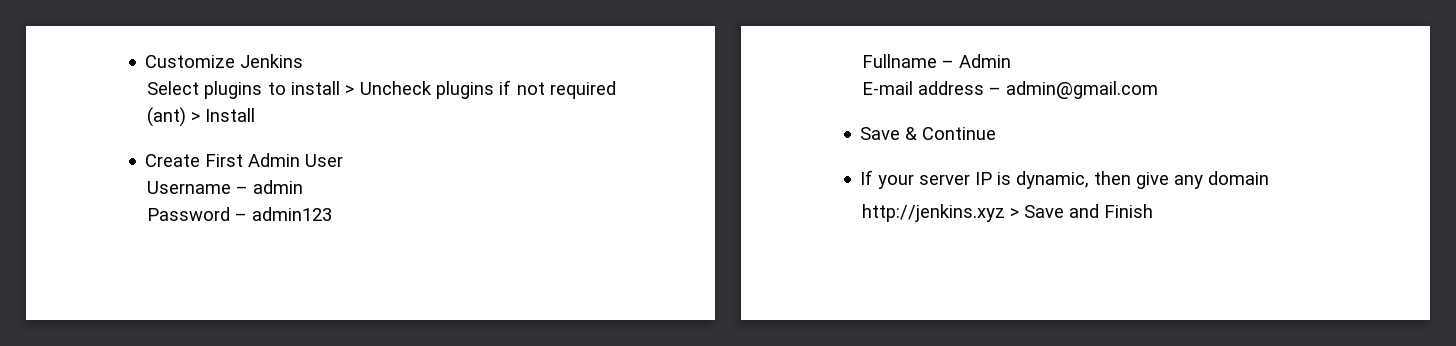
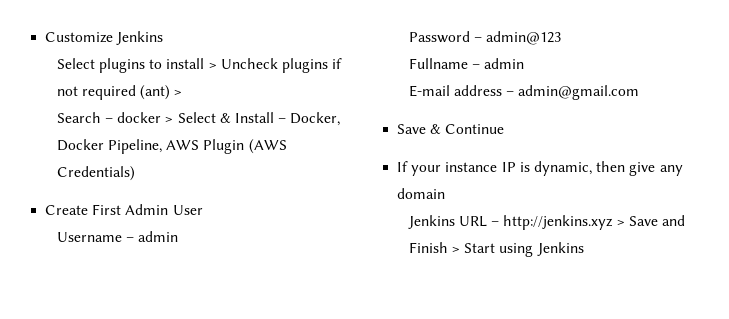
- Select plugins to install > Uncheck plugins if not required (ant) > Install
+ Select plugins to install > Uncheck plugins if not required (ant) >
+ Search – docker > Select & Install – Docker, Docker Pipeline, AWS Plugin (AWS Credentials)
- Password – admin123
+ Password – admin@123
- Fullname – Admin
+ Fullname – admin
- If your server IP is dynamic, then give any domain
+ If your instance IP is dynamic, then give any domain
- http://jenkins.xyz > Save and Finish
+ Jenkins URL – http://jenkins.xyz > Save and Finish > Start using Jenkins

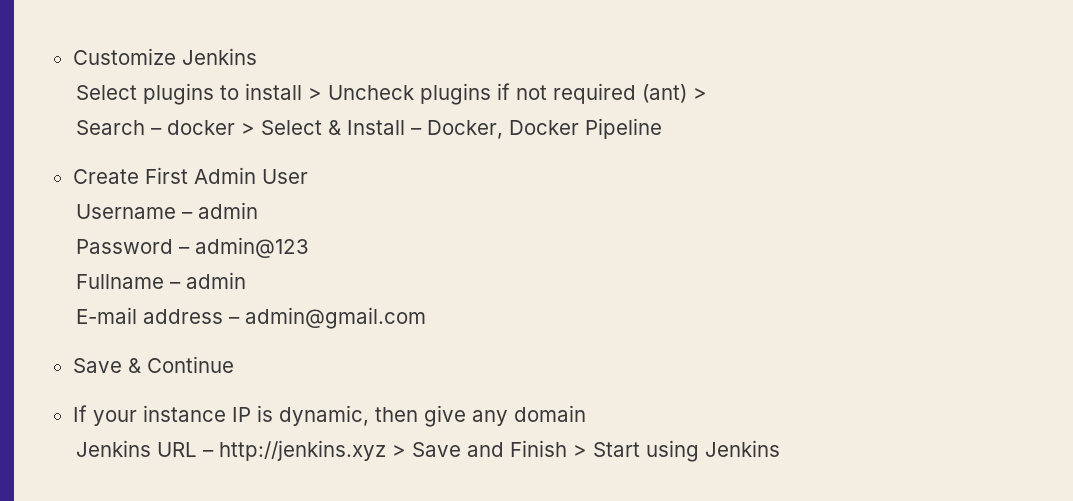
- Search – docker > Select & Install – Docker, Docker Pipeline, AWS Plugin (AWS Credentials)
+ Search – docker > Select & Install – Docker, Docker Pipeline

